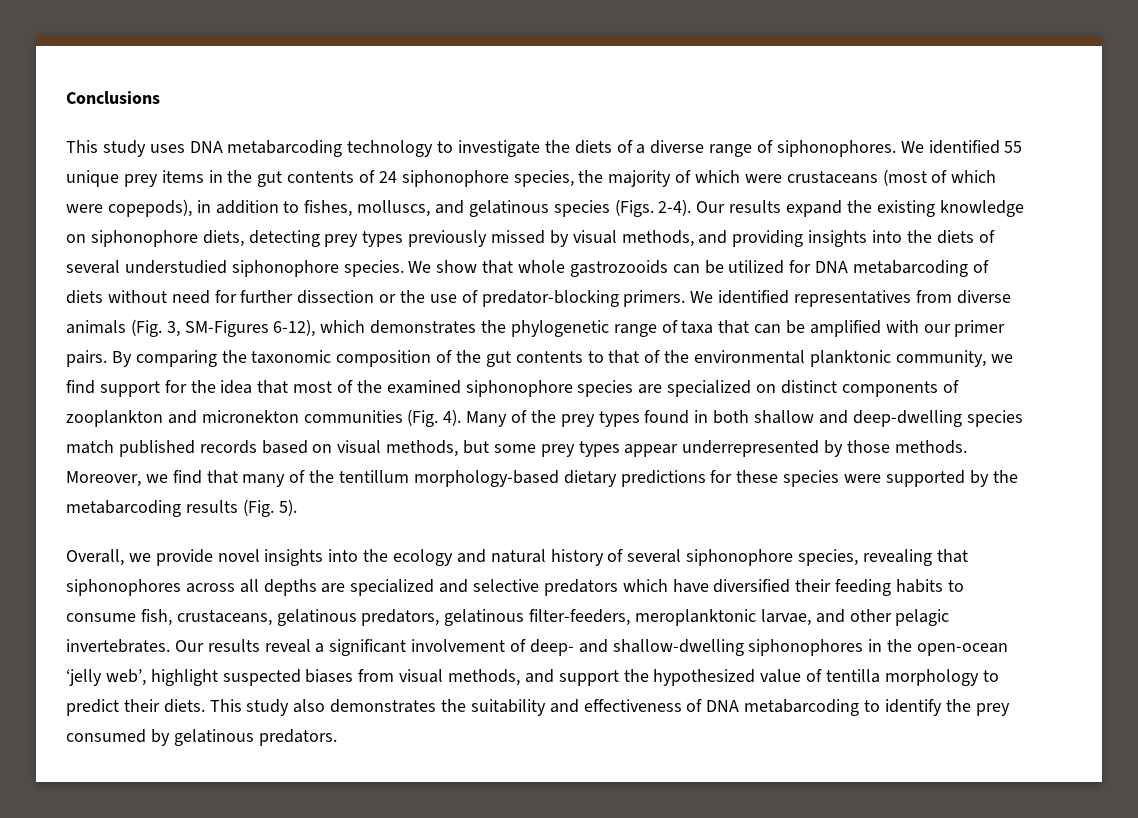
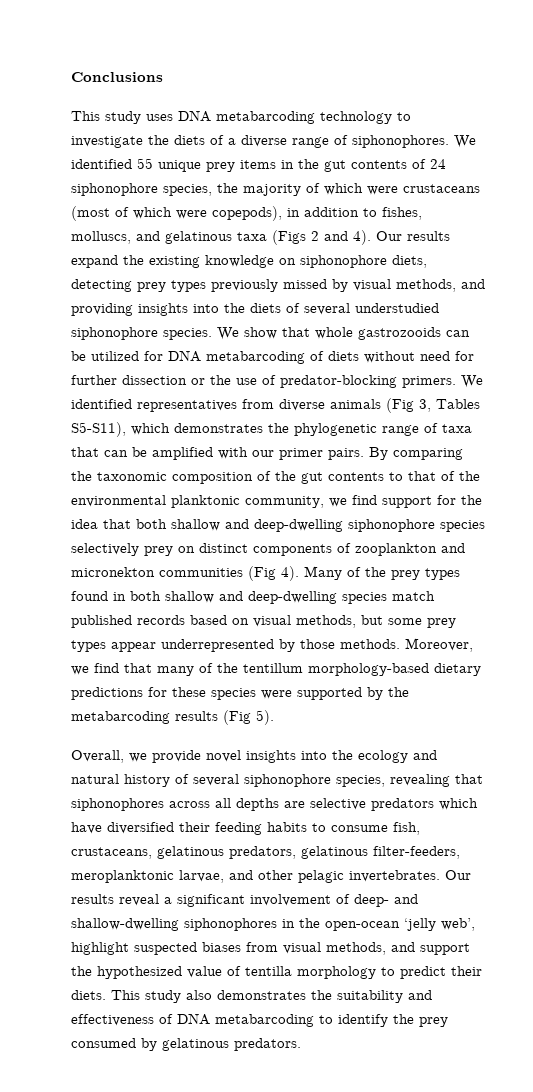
- We identified 55 unique prey items in the gut contents of 24 siphonophore species, the majority of which were crustaceans (most of which were copepods), in addition to fishes, molluscs, and gelatinous species (Figs. 2-4).
+ We identified 55 unique prey items in the gut contents of 24 siphonophore species, the majority of which were crustaceans (most of which were copepods), in addition to fishes, molluscs, and gelatinous taxa (Figs 2 and 4).
- We identified representatives from diverse animals (Fig. 3, SM-Figures 6-12), which demonstrates the phylogenetic range of taxa that can be amplified with our primer pairs.
+ We identified representatives from diverse animals (Fig 3, Tables S5-S11), which demonstrates the phylogenetic range of taxa that can be amplified with our primer pairs.
- By comparing the taxonomic composition of the gut contents to that of the environmental planktonic community, we find support for the idea that most of the examined siphonophore species are specialized on distinct components of zooplankton and micronekton communities (Fig. 4).
+ By comparing the taxonomic composition of the gut contents to that of the environmental planktonic community, we find support for the idea that both shallow and deep-dwelling siphonophore species selectively prey on distinct components of zooplankton and micronekton communities (Fig 4).
- Moreover, we find that many of the tentillum morphology-based dietary predictions for these species were supported by the metabarcoding results (Fig. 5).
+ Moreover, we find that many of the tentillum morphology-based dietary predictions for these species were supported by the metabarcoding results (Fig 5).
- Overall, we provide novel insights into the ecology and natural history of several siphonophore species, revealing that siphonophores across all depths are specialized and selective predators which have diversified their feeding habits to consume fish, crustaceans, gelatinous predators, gelatinous filter-feeders, meroplanktonic larvae, and other pelagic invertebrates.
+ Overall, we provide novel insights into the ecology and natural history of several siphonophore species, revealing that siphonophores across all depths are selective predators which have diversified their feeding habits to consume fish, crustaceans, gelatinous predators, gelatinous filter-feeders, meroplanktonic larvae, and other pelagic invertebrates.

